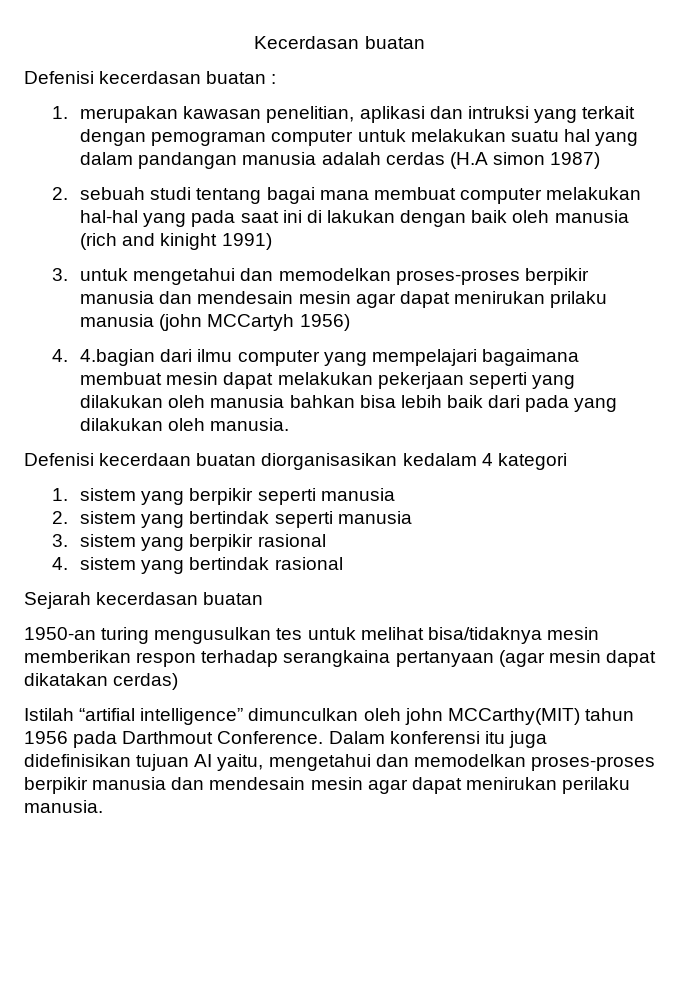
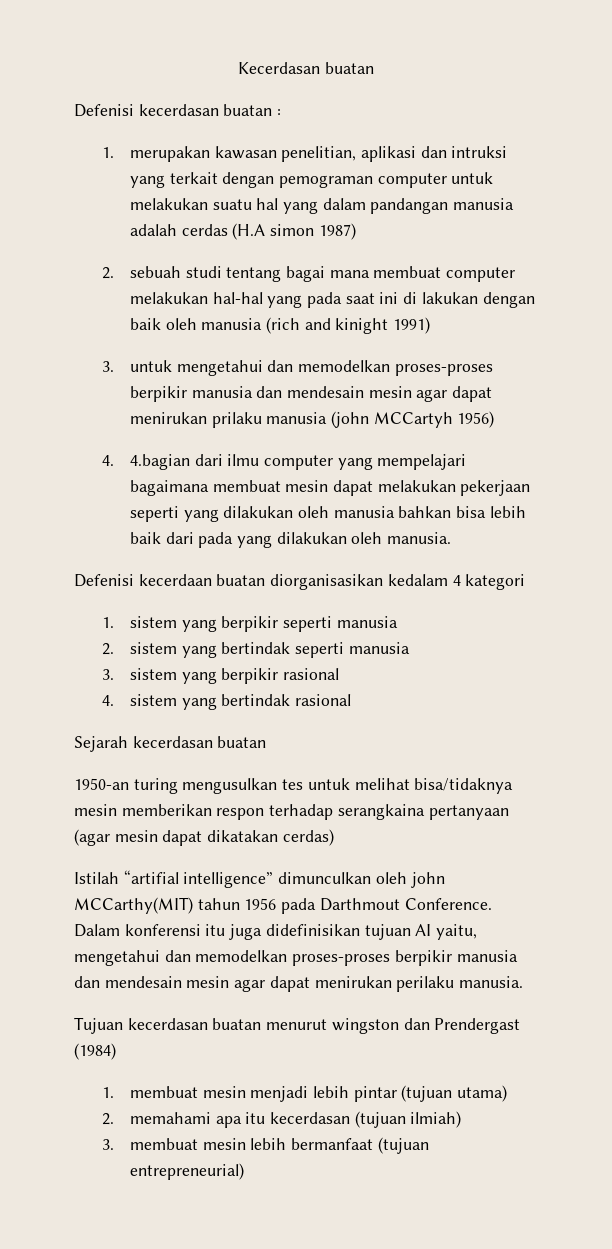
+ Tujuan kecerdasan buatan menurut wingston dan Prendergast (1984)
+ 1. membuat mesin menjadi lebih pintar (tujuan utama)
+ 2. memahami apa itu kecerdasan (tujuan ilmiah)
+ 3. membuat mesin lebih bermanfaat (tujuan entrepreneurial)

